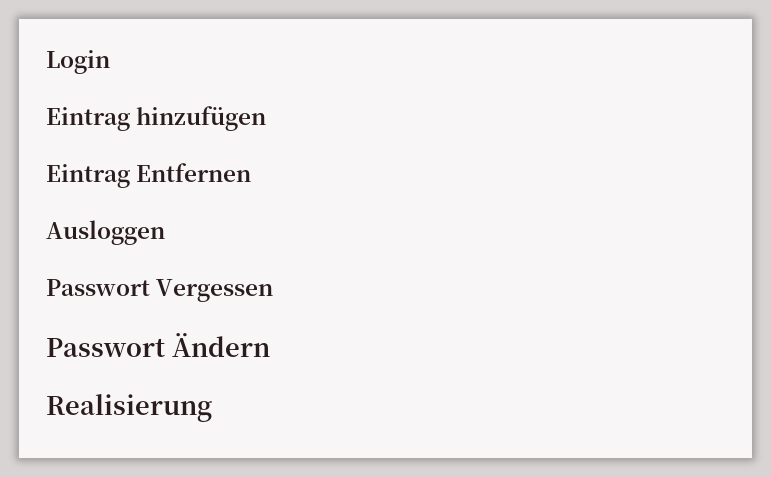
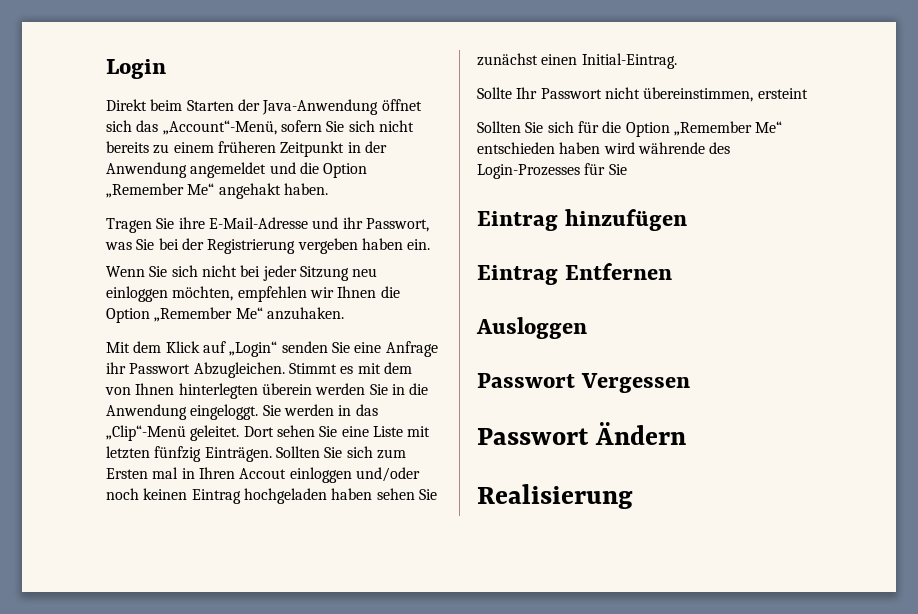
+ Direkt beim Starten der Java-Anwendung öffnet sich das „Account“-Menü, sofern Sie sich nicht bereits zu einem früheren Zeitpunkt in der Anwendung angemeldet und die Option „Remember Me“ angehakt haben.
+ Tragen Sie ihre E-Mail-Adresse und ihr Passwort, was Sie bei der Registrierung vergeben haben ein.
+ Wenn Sie sich nicht bei jeder Sitzung neu einloggen möchten, empfehlen wir Ihnen die Option „Remember Me“ anzuhaken.
+ Mit dem Klick auf „Login“ senden Sie eine Anfrage ihr Passwort Abzugleichen. Stimmt es mit dem von Ihnen hinterlegten überein werden Sie in die Anwendung eingeloggt. Sie werden in das „Clip“-Menü geleitet. Dort sehen Sie eine Liste mit letzten fünfzig Einträgen. Sollten Sie sich zum Ersten mal in Ihren Accout einloggen und/oder noch keinen Eintrag hochgeladen haben sehen Sie zunächst einen Initial-Eintrag.
+ Sollte Ihr Passwort nicht übereinstimmen, ersteint
+ Sollten Sie sich für die Option „Remember Me“ entschieden haben wird währende des Login-Prozesses für Sie

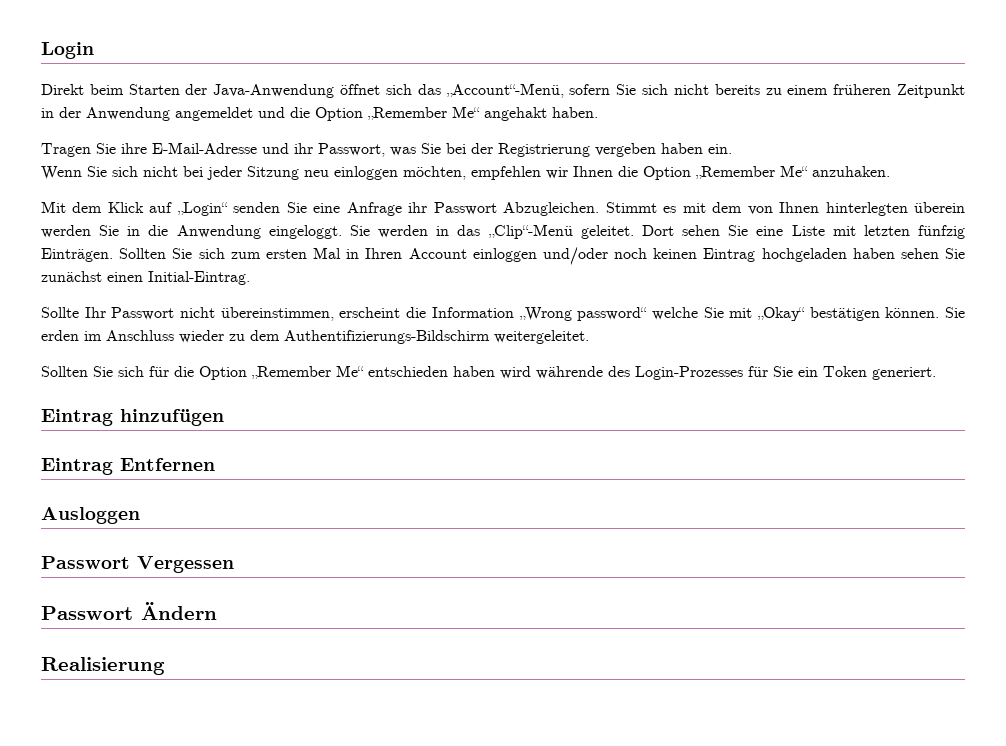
- Sollten Sie sich zum Ersten mal in Ihren Accout einloggen und/oder noch keinen Eintrag hochgeladen haben sehen Sie zunächst einen Initial-Eintrag.
+ Sollten Sie sich zum ersten Mal in Ihren Account einloggen und/oder noch keinen Eintrag hochgeladen haben sehen Sie zunächst einen Initial-Eintrag.
- Sollte Ihr Passwort nicht übereinstimmen, ersteint
+ Sollte Ihr Passwort nicht übereinstimmen, erscheint die Information „Wrong password“ welche Sie mit „Okay“ bestätigen können. Sie erden im Anschluss wieder zu dem Authentifizierungs-Bildschirm weitergeleitet.
- Sollten Sie sich für die Option „Remember Me“ entschieden haben wird währende des Login-Prozesses für Sie
+ Sollten Sie sich für die Option „Remember Me“ entschieden haben wird währende des Login-Prozesses für Sie ein Token generiert.

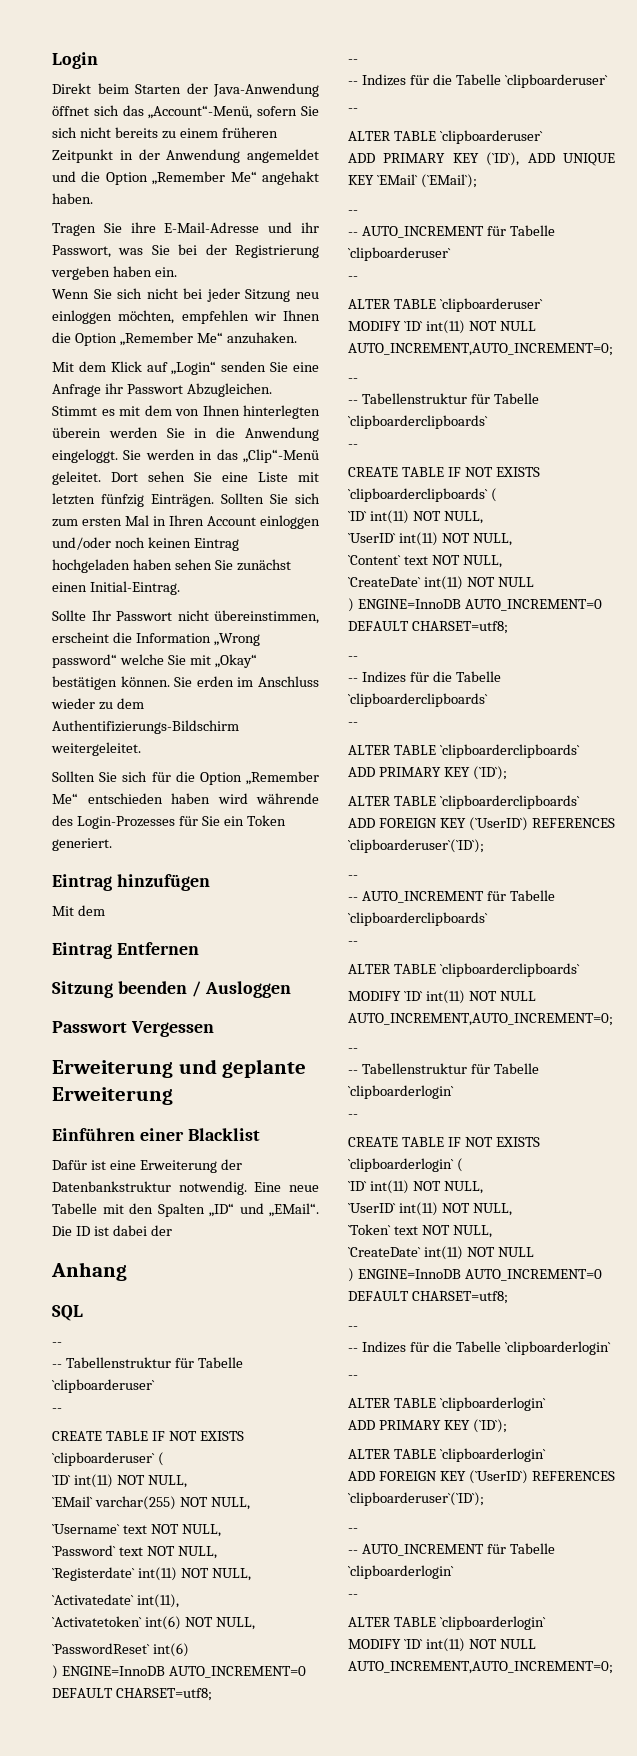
  Eintrag hinzufügen
+ Mit dem
- Ausloggen
+ Sitzung beenden / Ausloggen
- Passwort Ändern
- Realisierung
+ Erweiterung und geplante Erweiterung
+ Einführen einer Blacklist
+ Dafür ist eine Erweiterung der Datenbankstruktur notwendig. Eine neue Tabelle mit den Spalten „ID“ und „EMail“. Die ID ist dabei der
+ Anhang
+ SQL
+ --
+ -- Tabellenstruktur für Tabelle `clipboarderuser`
+ --
+ CREATE TABLE IF NOT EXISTS `clipboarderuser` (
+ `ID` int(11) NOT NULL,
+ `EMail` varchar(255) NOT NULL,
+ `Username` text NOT NULL,
+ `Password` text NOT NULL,
+ `Registerdate` int(11) NOT NULL,
+ `Activatedate` int(11),
+ `Activatetoken` int(6) NOT NULL,
+ `PasswordReset` int(6)
+ ) ENGINE=InnoDB AUTO_INCREMENT=0 DEFAULT CHARSET=utf8;
+ --
+ -- Indizes für die Tabelle `clipboarderuser`
+ --
+ ALTER TABLE `clipboarderuser`
+ ADD PRIMARY KEY (`ID`), ADD UNIQUE KEY `EMail` (`EMail`);
+ --
+ -- AUTO_INCREMENT für Tabelle `clipboarderuser`
+ --
+ ALTER TABLE `clipboarderuser`
+ MODIFY `ID` int(11) NOT NULL AUTO_INCREMENT,AUTO_INCREMENT=0;
+ --
+ -- Tabellenstruktur für Tabelle `clipboarderclipboards`
+ --
+ CREATE TABLE IF NOT EXISTS `clipboarderclipboards` (
+ `ID` int(11) NOT NULL,
+ `UserID` int(11) NOT NULL,
+ `Content` text NOT NULL,
+ `CreateDate` int(11) NOT NULL
+ ) ENGINE=InnoDB AUTO_INCREMENT=0 DEFAULT CHARSET=utf8;
+ --
+ -- Indizes für die Tabelle `clipboarderclipboards`
+ --
+ ALTER TABLE `clipboarderclipboards`
+ ADD PRIMARY KEY (`ID`);
+ ALTER TABLE `clipboarderclipboards`
+ ADD FOREIGN KEY (`UserID`) REFERENCES `clipboarderuser`(`ID`);
+ --
+ -- AUTO_INCREMENT für Tabelle `clipboarderclipboards`
+ --
+ ALTER TABLE `clipboarderclipboards`
+ MODIFY `ID` int(11) NOT NULL AUTO_INCREMENT,AUTO_INCREMENT=0;
+ --
+ -- Tabellenstruktur für Tabelle `clipboarderlogin`
+ --
+ CREATE TABLE IF NOT EXISTS `clipboarderlogin` (
+ `ID` int(11) NOT NULL,
+ `UserID` int(11) NOT NULL,
+ `Token` text NOT NULL,
+ `CreateDate` int(11) NOT NULL
+ ) ENGINE=InnoDB AUTO_INCREMENT=0 DEFAULT CHARSET=utf8;
+ --
+ -- Indizes für die Tabelle `clipboarderlogin`
+ --
+ ALTER TABLE `clipboarderlogin`
+ ADD PRIMARY KEY (`ID`);
+ ALTER TABLE `clipboarderlogin`
+ ADD FOREIGN KEY (`UserID`) REFERENCES `clipboarderuser`(`ID`);
+ --
+ -- AUTO_INCREMENT für Tabelle `clipboarderlogin`
+ --
+ ALTER TABLE `clipboarderlogin`
+ MODIFY `ID` int(11) NOT NULL AUTO_INCREMENT,AUTO_INCREMENT=0;

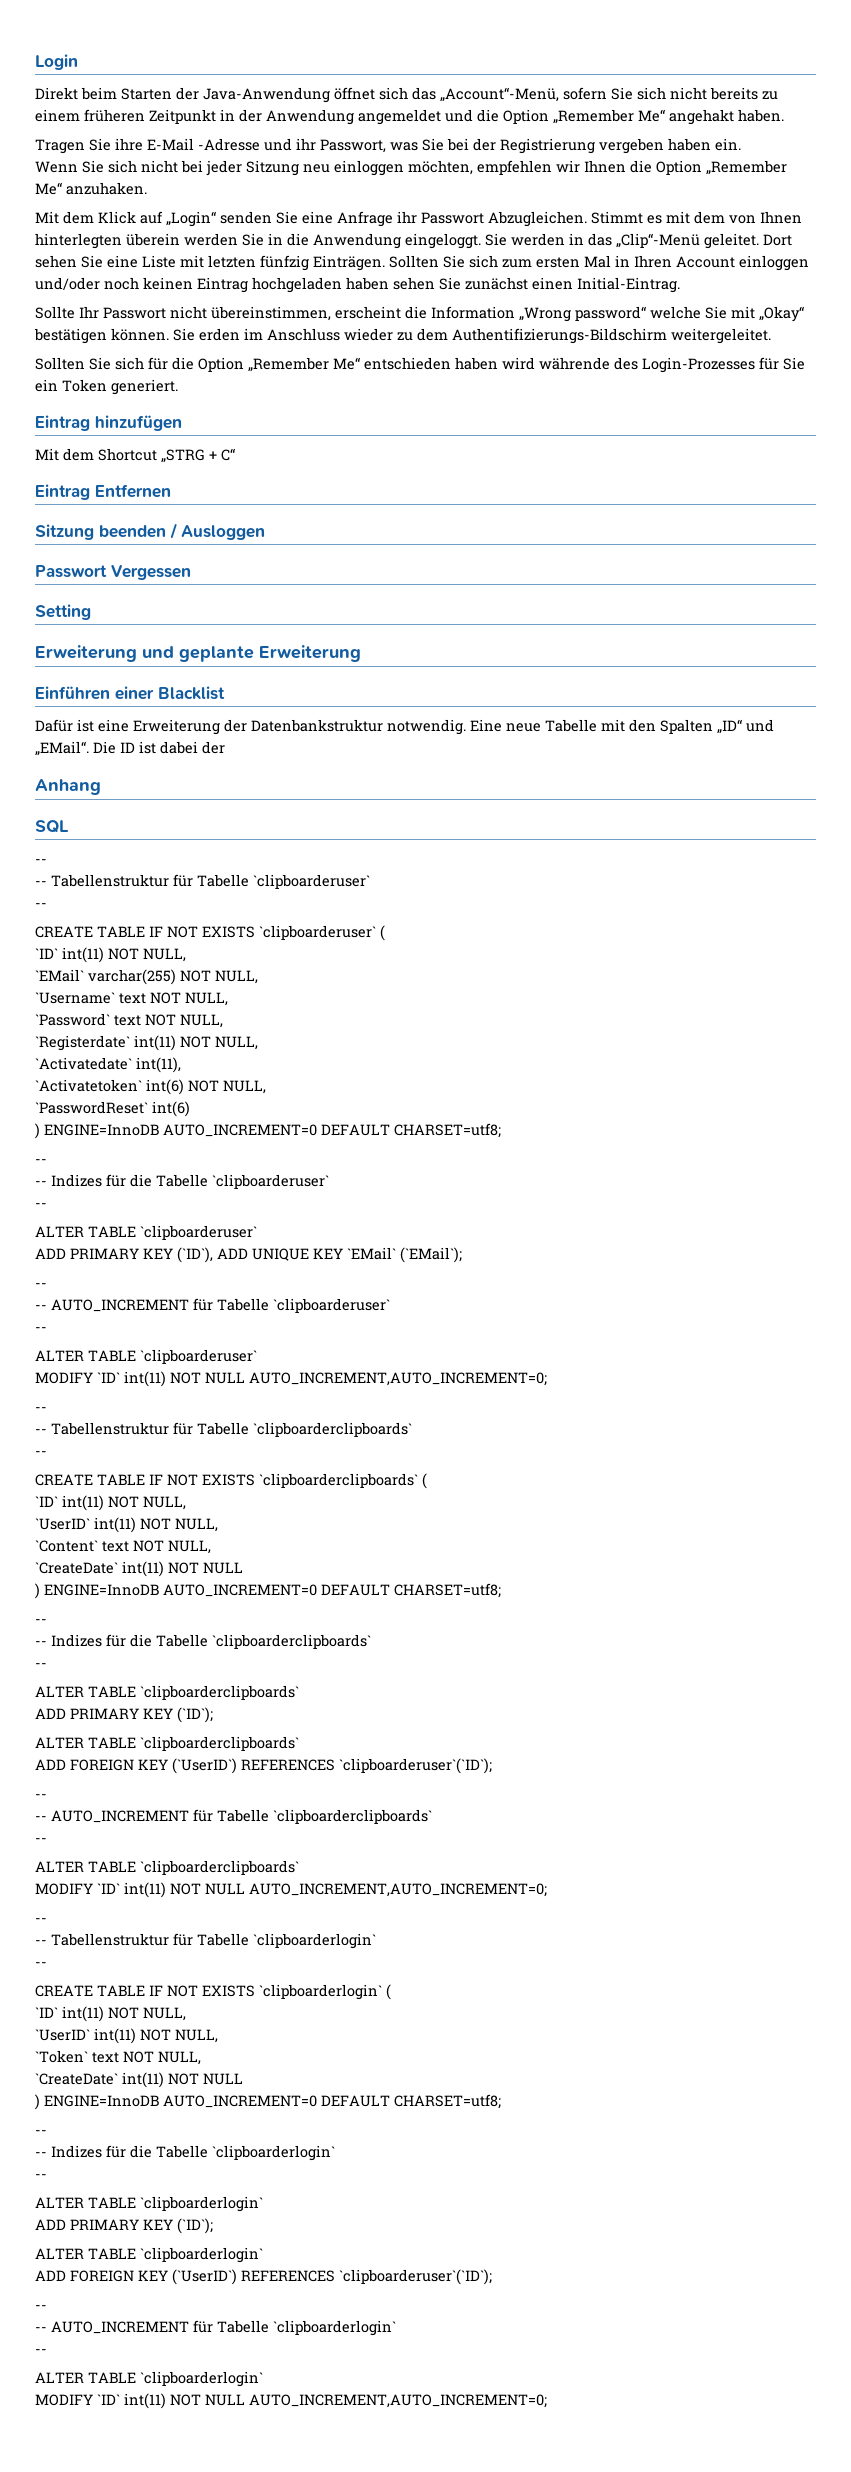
- Tragen Sie ihre E-Mail-Adresse und ihr Passwort, was Sie bei der Registrierung vergeben haben ein.
+ Tragen Sie ihre E-Mail -Adresse und ihr Passwort, was Sie bei der Registrierung vergeben haben ein.
  Eintrag hinzufügen
- Mit dem
+ Mit dem Shortcut „STRG + C“
+ Setting

